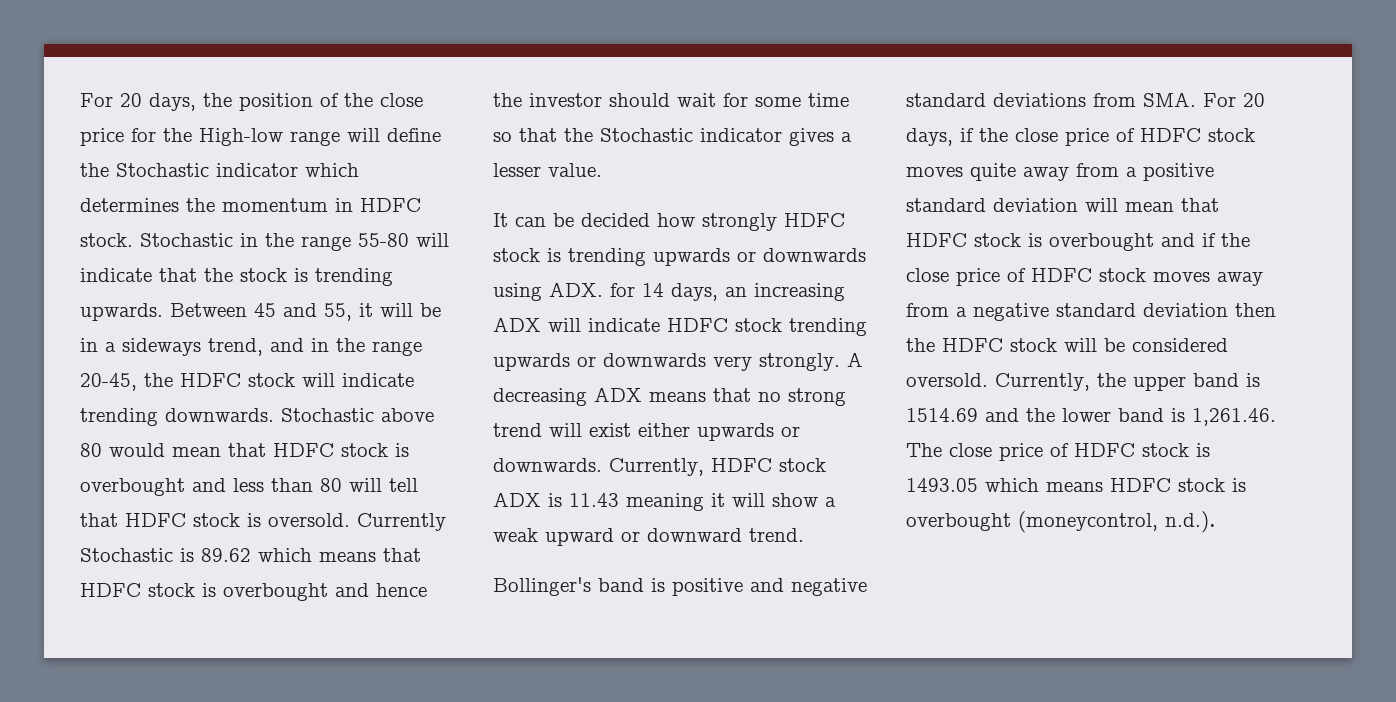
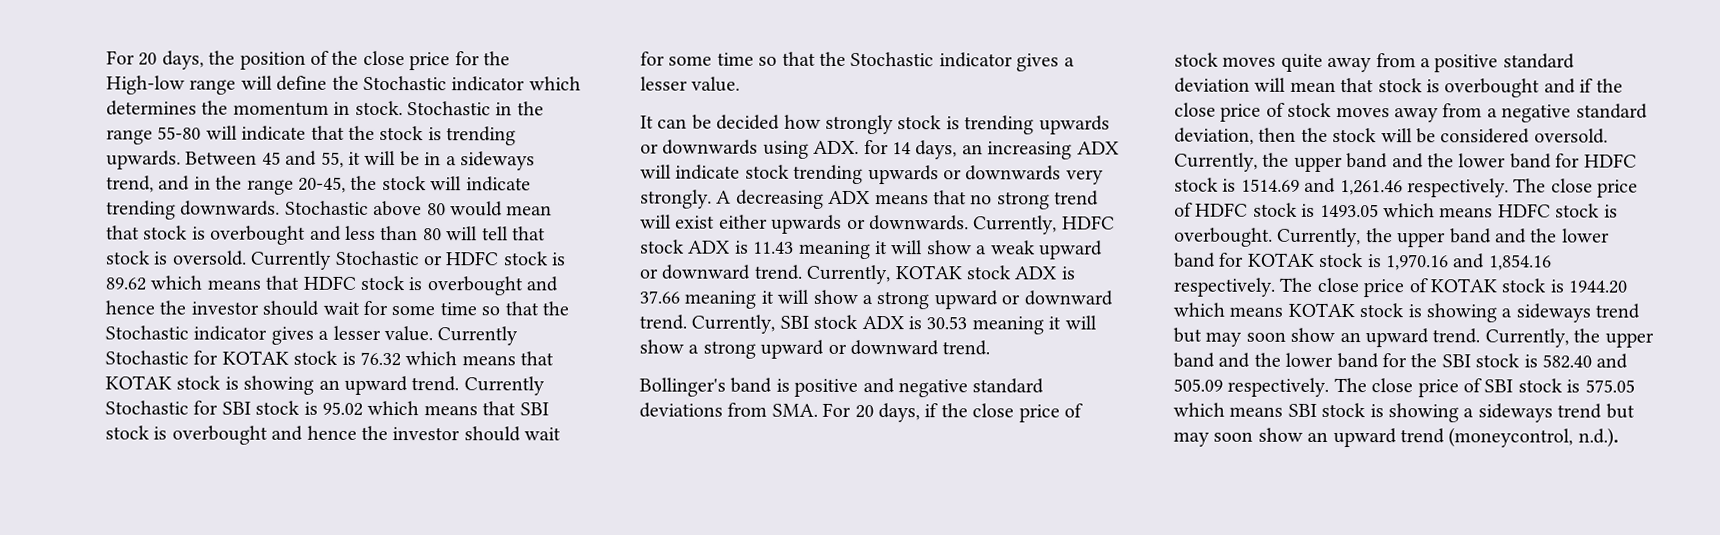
- For 20 days, the position of the close price for the High-low range will define the Stochastic indicator which determines the momentum in HDFC stock.
+ For 20 days, the position of the close price for the High-low range will define the Stochastic indicator which determines the momentum in stock.
- Between 45 and 55, it will be in a sideways trend, and in the range 20-45, the HDFC stock will indicate trending downwards.
+ Between 45 and 55, it will be in a sideways trend, and in the range 20-45, the stock will indicate trending downwards.
- Stochastic above 80 would mean that HDFC stock is overbought and less than 80 will tell that HDFC stock is oversold.
+ Stochastic above 80 would mean that stock is overbought and less than 80 will tell that stock is oversold.
- Currently Stochastic is 89.62 which means that HDFC stock is overbought and hence the investor should wait for some time so that the Stochastic indicator gives a lesser value.
+ Currently Stochastic or HDFC stock is 89.62 which means that HDFC stock is overbought and hence the investor should wait for some time so that the Stochastic indicator gives a lesser value. Currently Stochastic for KOTAK stock is 76.32 which means that KOTAK stock is showing an upward trend. Currently Stochastic for SBI stock is 95.02 which means that SBI stock is overbought and hence the investor should wait for some time so that the Stochastic indicator gives a lesser value.
- It can be decided how strongly HDFC stock is trending upwards or downwards using ADX. for 14 days, an increasing ADX will indicate HDFC stock trending upwards or downwards very strongly.
+ It can be decided how strongly stock is trending upwards or downwards using ADX. for 14 days, an increasing ADX will indicate stock trending upwards or downwards very strongly.
+ Currently, KOTAK stock ADX is 37.66 meaning it will show a strong upward or downward trend. Currently, SBI stock ADX is 30.53 meaning it will show a strong upward or downward trend.
- Bollinger's band is positive and negative standard deviations from SMA. For 20 days, if the close price of HDFC stock moves quite away from a positive standard deviation will mean that HDFC stock is overbought and if the close price of HDFC stock moves away from a negative standard deviation then the HDFC stock will be considered oversold.
+ Bollinger's band is positive and negative standard deviations from SMA. For 20 days, if the close price of stock moves quite away from a positive standard deviation will mean that stock is overbought and if the close price of stock moves away from a negative standard deviation, then the stock will be considered oversold.
- Currently, the upper band is 1514.69 and the lower band is 1,261.46. The close price of HDFC stock is 1493.05 which means HDFC stock is overbought (moneycontrol, n.d.).
+ Currently, the upper band and the lower band for HDFC stock is 1514.69 and 1,261.46 respectively. The close price of HDFC stock is 1493.05 which means HDFC stock is overbought. Currently, the upper band and the lower band for KOTAK stock is 1,970.16 and 1,854.16 respectively. The close price of KOTAK stock is 1944.20 which means KOTAK stock is showing a sideways trend but may soon show an upward trend. Currently, the upper band and the lower band for the SBI stock is 582.40 and 505.09 respectively. The close price of SBI stock is 575.05 which means SBI stock is showing a sideways trend but may soon show an upward trend (moneycontrol, n.d.).

